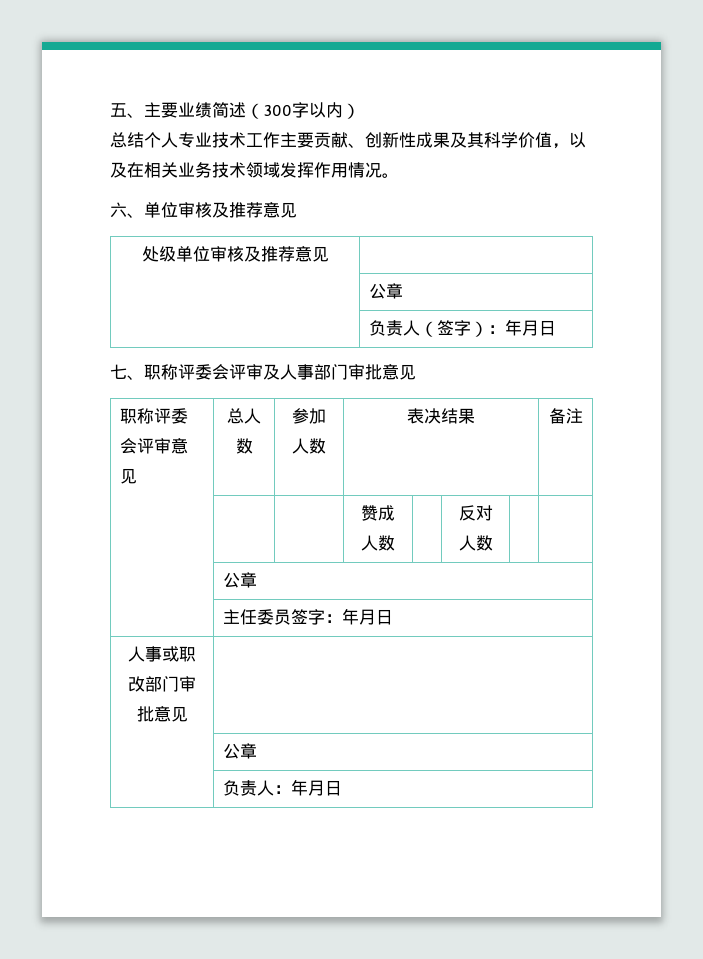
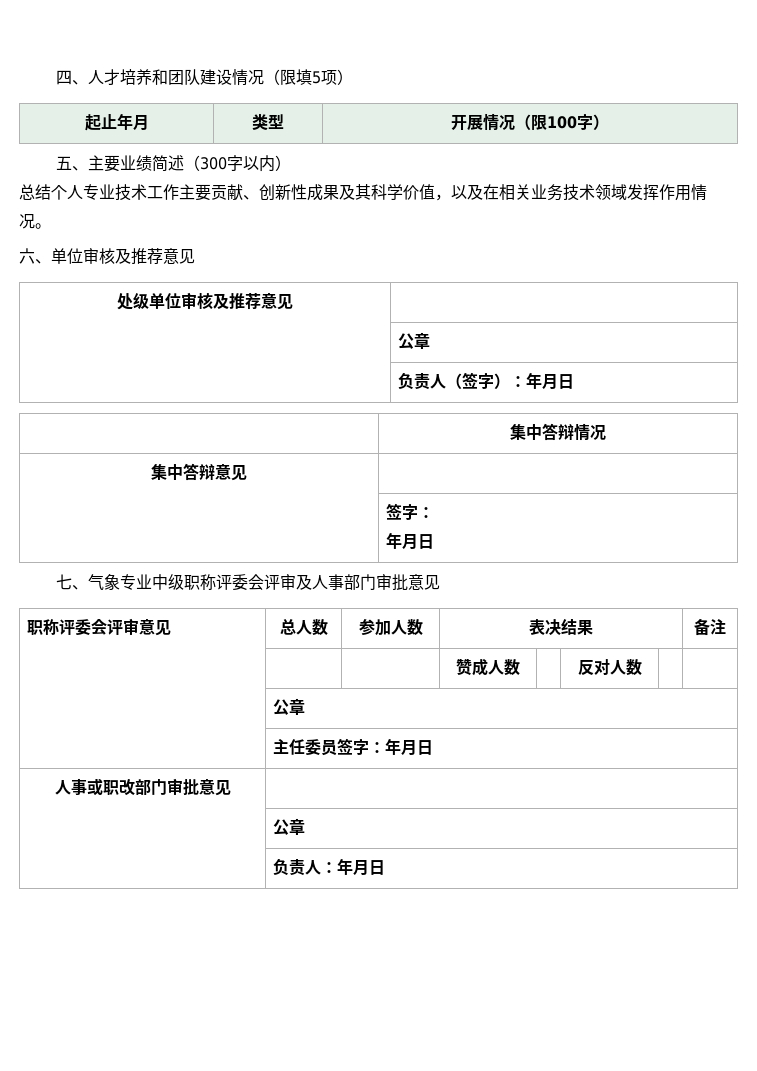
+ 四、人才培养和团队建设情况（限填5项）
+ 起止年月 | 类型 | 开展情况（限100字）
- 七、职称评委会评审及人事部门审批意见
+ | 集中答辩情况
+ 集中答辩意见 |
+ | 签字：
+ 年月日
+ 七、气象专业中级职称评委会评审及人事部门审批意见

